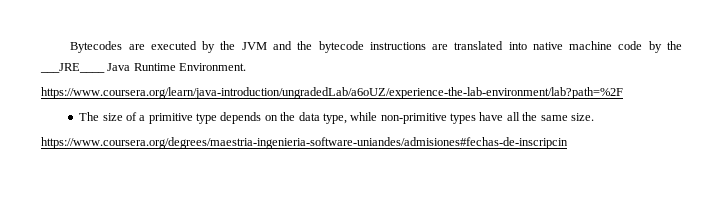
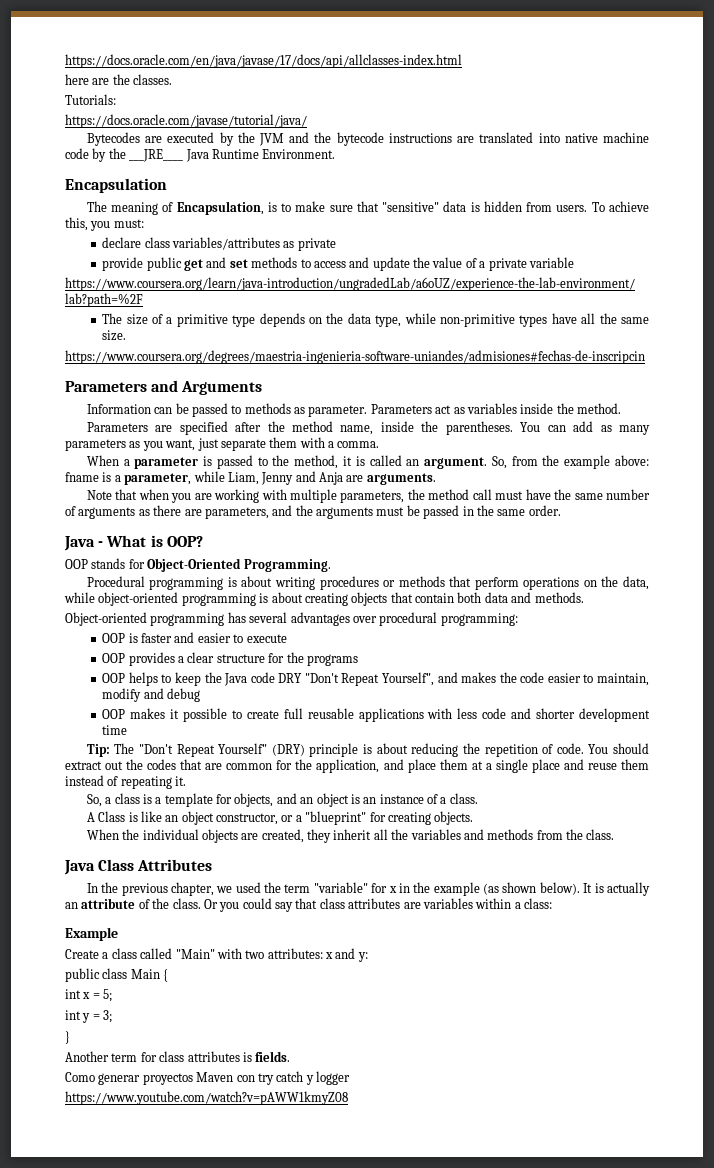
+ https://docs.oracle.com/en/java/javase/17/docs/api/allclasses-index.html
+ here are the classes.
+ Tutorials:
+ https://docs.oracle.com/javase/tutorial/java/
+ Encapsulation
+ The meaning of Encapsulation, is to make sure that "sensitive" data is hidden from users. To achieve this, you must:
+ declare class variables/attributes as private
+ provide public get and set methods to access and update the value of a private variable
+ Parameters and Arguments
+ Information can be passed to methods as parameter. Parameters act as variables inside the method.
+ Parameters are specified after the method name, inside the parentheses. You can add as many parameters as you want, just separate them with a comma.
+ When a parameter is passed to the method, it is called an argument. So, from the example above: fname is a parameter, while Liam, Jenny and Anja are arguments.
+ Note that when you are working with multiple parameters, the method call must have the same number of arguments as there are parameters, and the arguments must be passed in the same order.
+ Java - What is OOP?
+ OOP stands for Object-Oriented Programming.
+ Procedural programming is about writing procedures or methods that perform operations on the data, while object-oriented programming is about creating objects that contain both data and methods.
+ Object-oriented programming has several advantages over procedural programming:
+ OOP is faster and easier to execute
+ OOP provides a clear structure for the programs
+ OOP helps to keep the Java code DRY "Don't Repeat Yourself", and makes the code easier to maintain, modify and debug
+ OOP makes it possible to create full reusable applications with less code and shorter development time
+ Tip: The "Don't Repeat Yourself" (DRY) principle is about reducing the repetition of code. You should extract out the codes that are common for the application, and place them at a single place and reuse them instead of repeating it.
+ So, a class is a template for objects, and an object is an instance of a class.
+ A Class is like an object constructor, or a "blueprint" for creating objects.
+ When the individual objects are created, they inherit all the variables and methods from the class.
+ Java Class Attributes
+ In the previous chapter, we used the term "variable" for x in the example (as shown below). It is actually an attribute of the class. Or you could say that class attributes are variables within a class:
+ Example
+ Create a class called "Main" with two attributes: x and y:
+ public class Main {
+ int x = 5;
+ int y = 3;
+ }
+ Another term for class attributes is fields.
+ Como generar proyectos Maven con try catch y logger
+ https://www.youtube.com/watch?v=pAWW1kmyZ08

